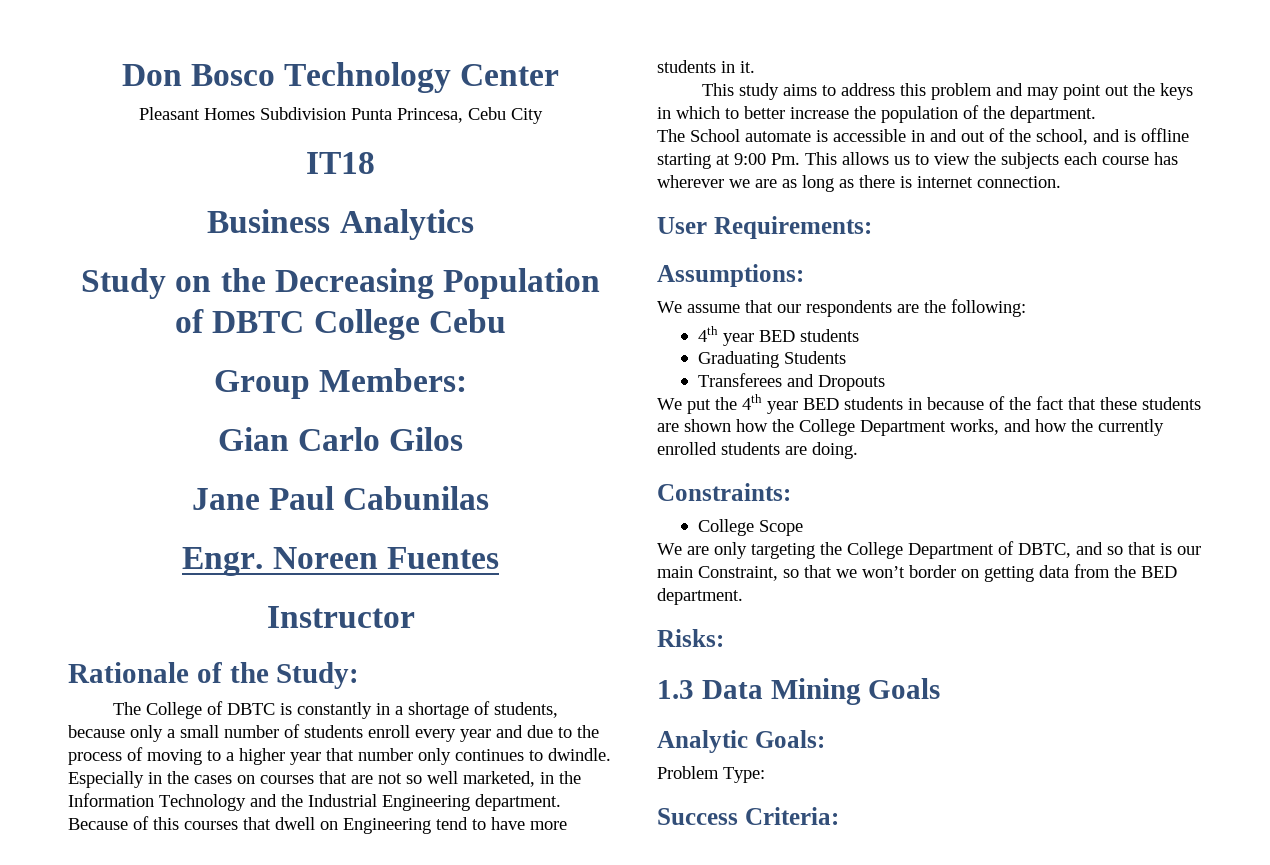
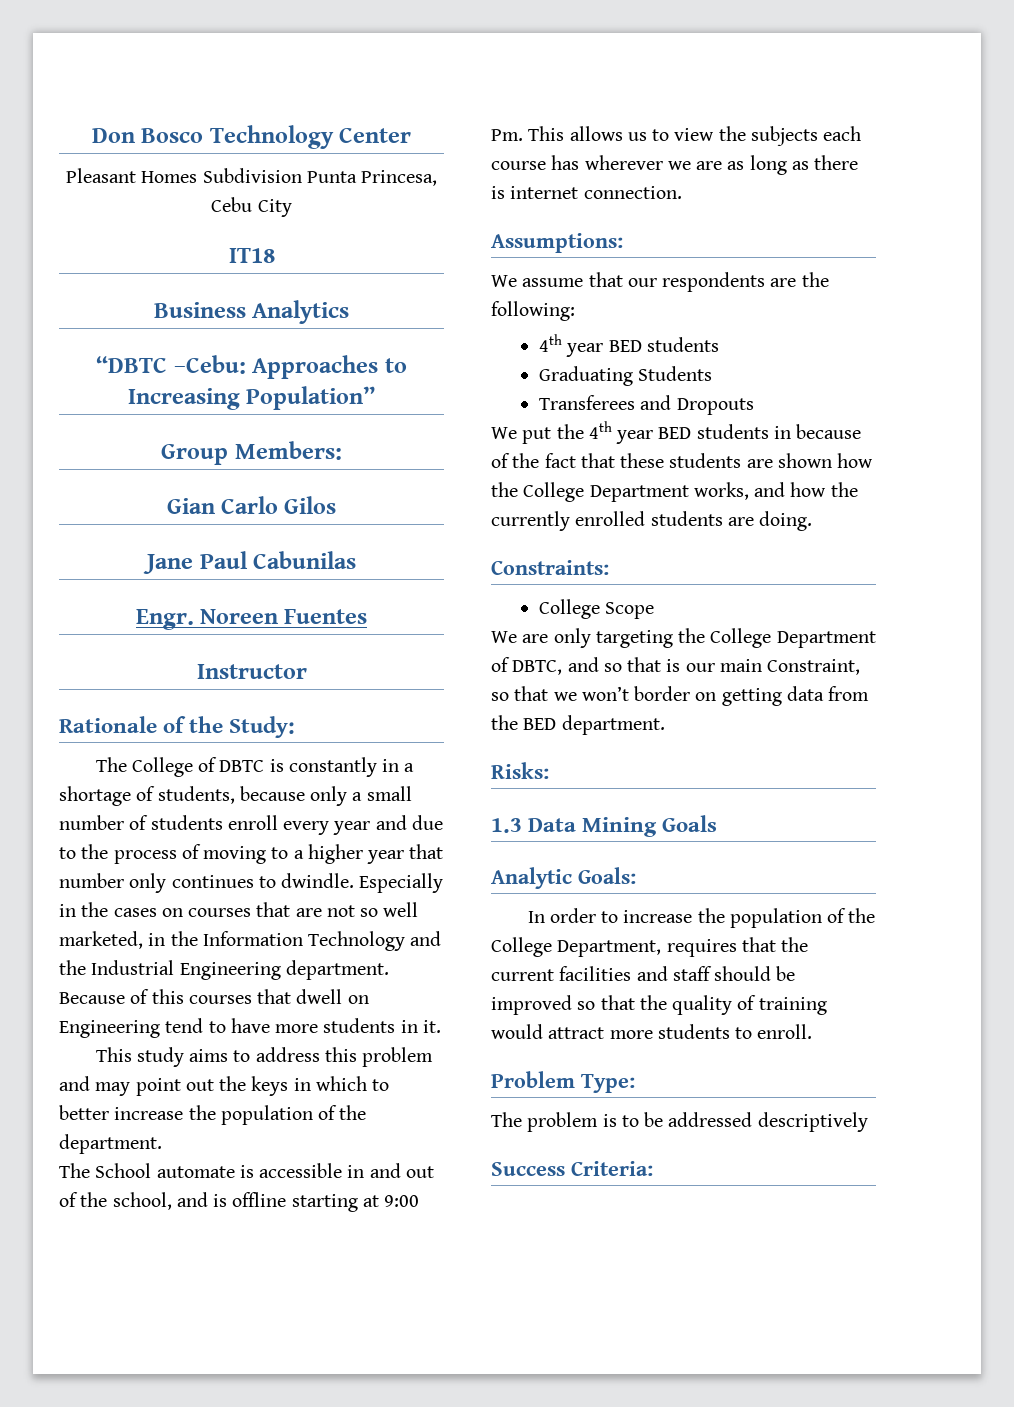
- Study on the Decreasing Population of DBTC College Cebu
+ “DBTC –Cebu: Approaches to Increasing Population”
- User Requirements:
+ In order to increase the population of the College Department, requires that the current facilities and staff should be improved so that the quality of training would attract more students to enroll.
  Problem Type:
+ The problem is to be addressed descriptively

